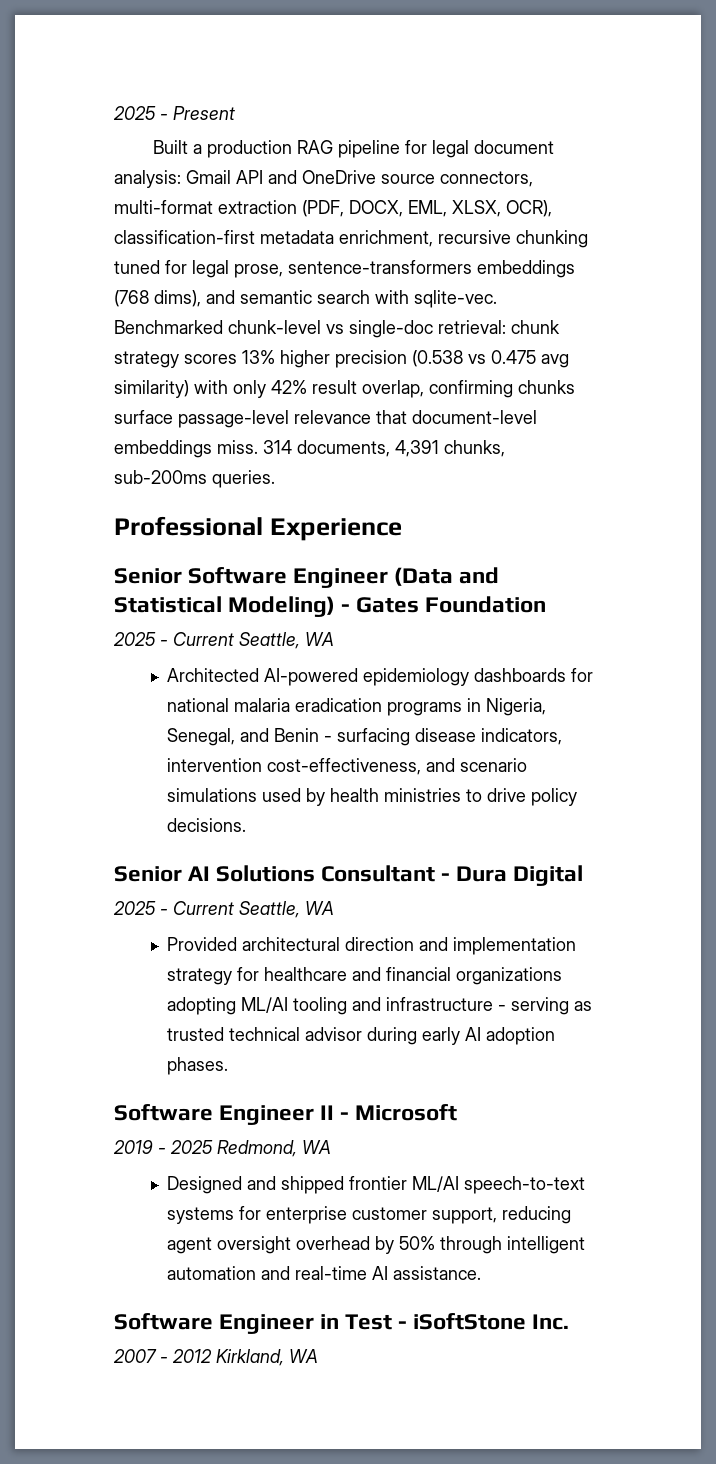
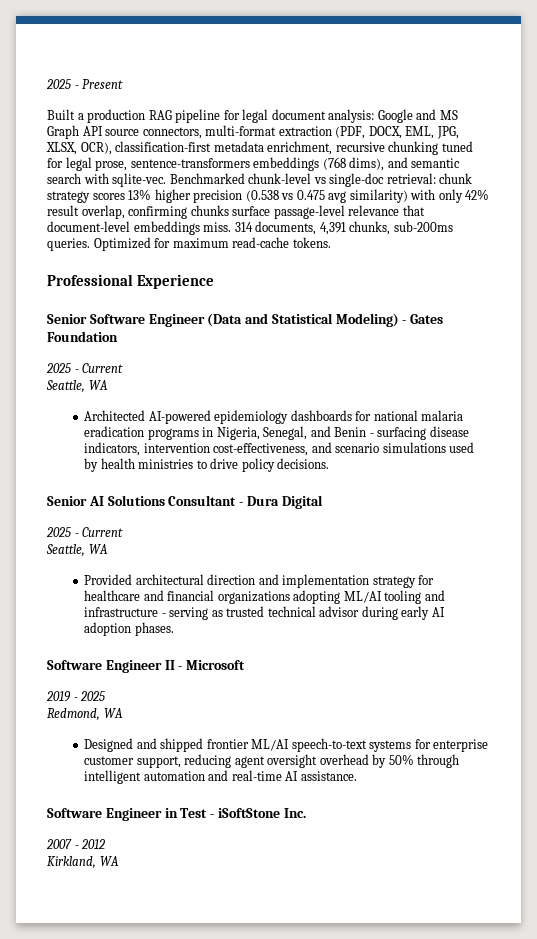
- Built a production RAG pipeline for legal document analysis: Gmail API and OneDrive source connectors, multi-format extraction (PDF, DOCX, EML, XLSX, OCR), classification-first metadata enrichment, recursive chunking tuned for legal prose, sentence-transformers embeddings (768 dims), and semantic search with sqlite-vec.
+ Built a production RAG pipeline for legal document analysis: Google and MS Graph API source connectors, multi-format extraction (PDF, DOCX, EML, JPG, XLSX, OCR), classification-first metadata enrichment, recursive chunking tuned for legal prose, sentence-transformers embeddings (768 dims), and semantic search with sqlite-vec.
+ Optimized for maximum read-cache tokens.
  Senior Software Engineer (Data and Statistical Modeling) - Gates Foundation
- 2025 - Current Seattle, WA
+ 2025 - Current
+ Seattle, WA
  Senior AI Solutions Consultant - Dura Digital
- 2025 - Current Seattle, WA
+ 2025 - Current
+ Seattle, WA
- 2019 - 2025 Redmond, WA
+ 2019 - 2025
+ Redmond, WA
- 2007 - 2012 Kirkland, WA
+ 2007 - 2012
+ Kirkland, WA

